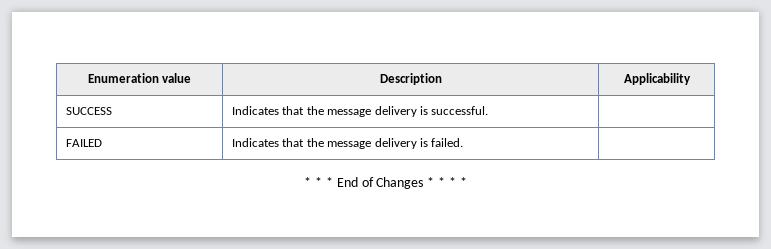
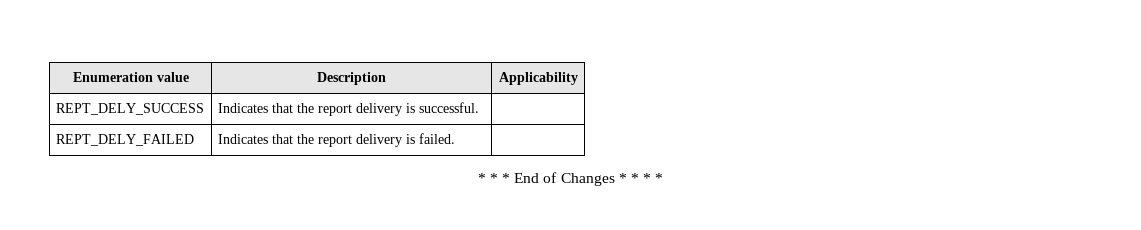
- SUCCESS | Indicates that the message delivery is successful. |
+ REPT_DELY_SUCCESS | Indicates that the report delivery is successful. |
- FAILED | Indicates that the message delivery is failed. |
+ REPT_DELY_FAILED | Indicates that the report delivery is failed. |

